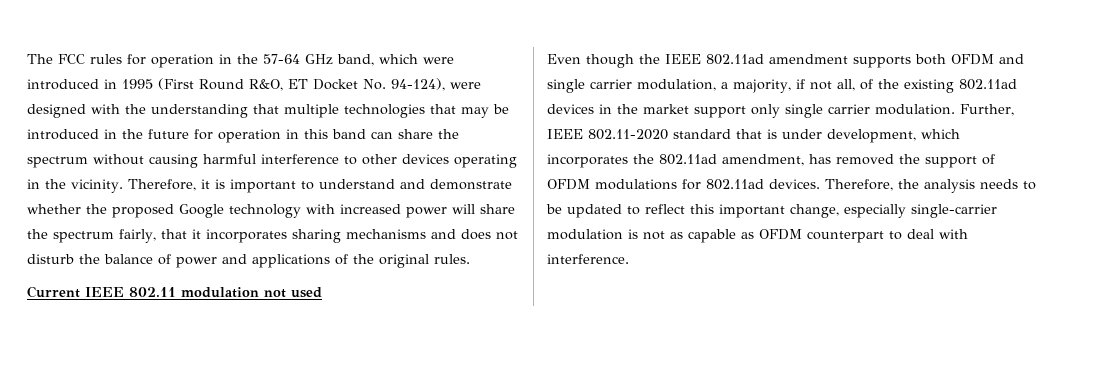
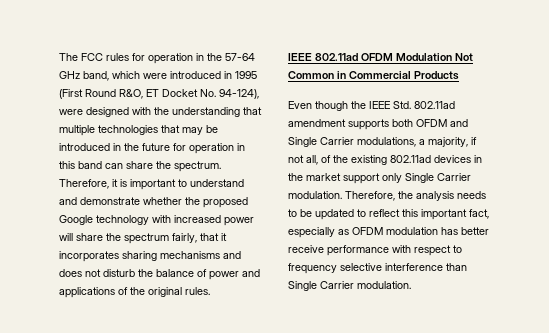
- The FCC rules for operation in the 57-64 GHz band, which were introduced in 1995 (First Round R&O, ET Docket No. 94-124), were designed with the understanding that multiple technologies that may be introduced in the future for operation in this band can share the spectrum without causing harmful interference to other devices operating in the vicinity.
+ The FCC rules for operation in the 57-64 GHz band, which were introduced in 1995 (First Round R&O, ET Docket No. 94-124), were designed with the understanding that multiple technologies that may be introduced in the future for operation in this band can share the spectrum.
- Current IEEE 802.11 modulation not used
+ IEEE 802.11ad OFDM Modulation Not Common in Commercial Products
- Even though the IEEE 802.11ad amendment supports both OFDM and single carrier modulation, a majority, if not all, of the existing 802.11ad devices in the market support only single carrier modulation. Further, IEEE 802.11-2020 standard that is under development, which incorporates the 802.11ad amendment, has removed the support of OFDM modulations for 802.11ad devices.
+ Even though the IEEE Std. 802.11ad amendment supports both OFDM and Single Carrier modulations, a majority, if not all, of the existing 802.11ad devices in the market support only Single Carrier modulation.
- Therefore, the analysis needs to be updated to reflect this important change, especially single-carrier modulation is not as capable as OFDM counterpart to deal with interference.
+ Therefore, the analysis needs to be updated to reflect this important fact, especially as OFDM modulation has better receive performance with respect to frequency selective interference than Single Carrier modulation.

